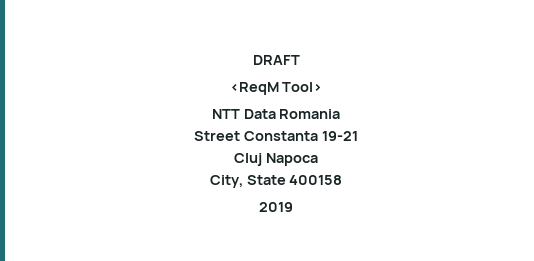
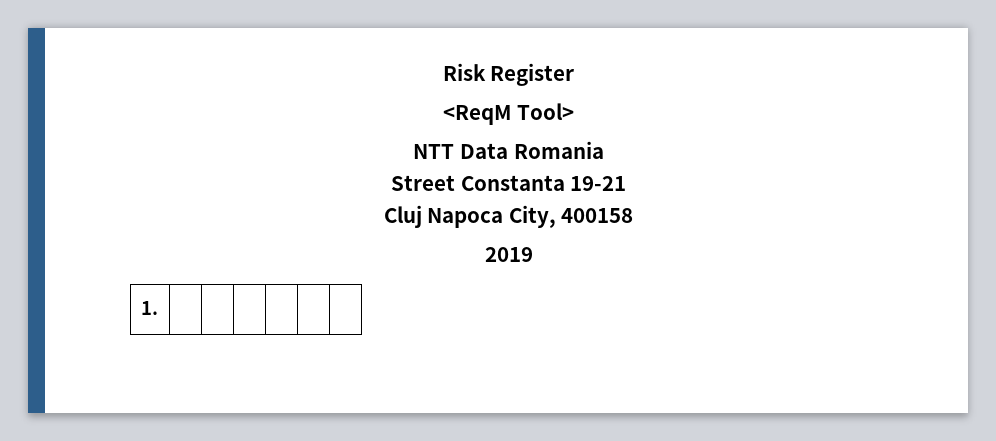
- DRAFT
+ Risk Register
- Cluj Napoca
- City, State 400158
+ Cluj Napoca City, 400158
+ 1. | | | | | |

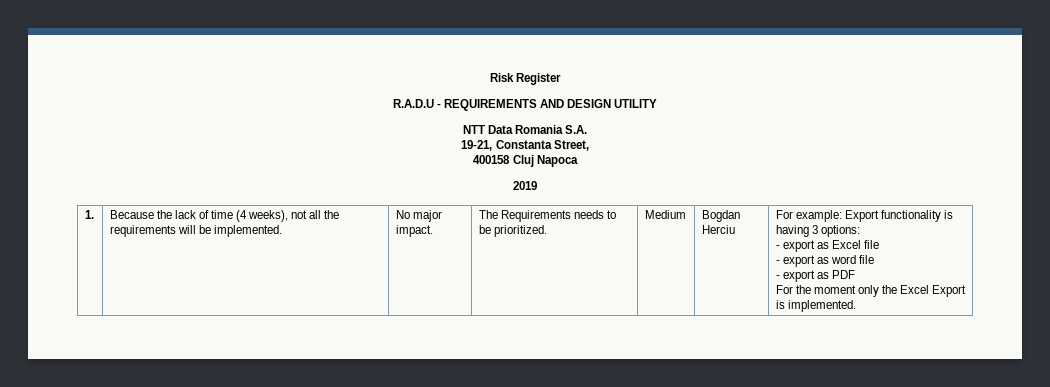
- <ReqM Tool>
- NTT Data Romania
- Street Constanta 19-21
- Cluj Napoca City, 400158
+ R.A.D.U - REQUIREMENTS AND DESIGN UTILITY
+ NTT Data Romania S.A.
+ 19-21, Constanta Street,
+ 400158 Cluj Napoca
+ Because the lack of time (4 weeks), not all the requirements will be implemented. | No major impact. | The Requirements needs to be prioritized. | Medium | Bogdan Herciu | For example: Export functionality is having 3 options:
+ - export as Excel file
+ - export as word file
+ - export as PDF
+ For the moment only the Excel Export is implemented.

